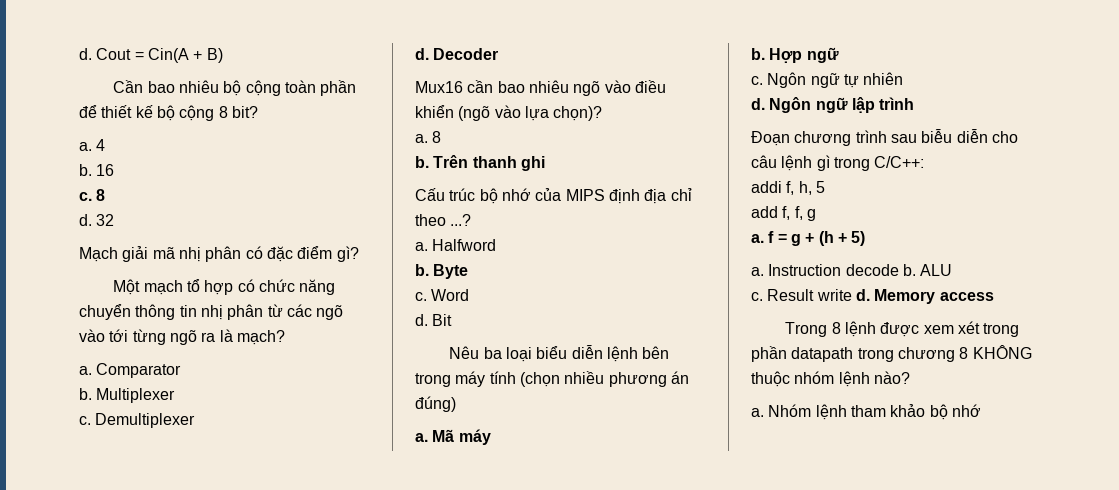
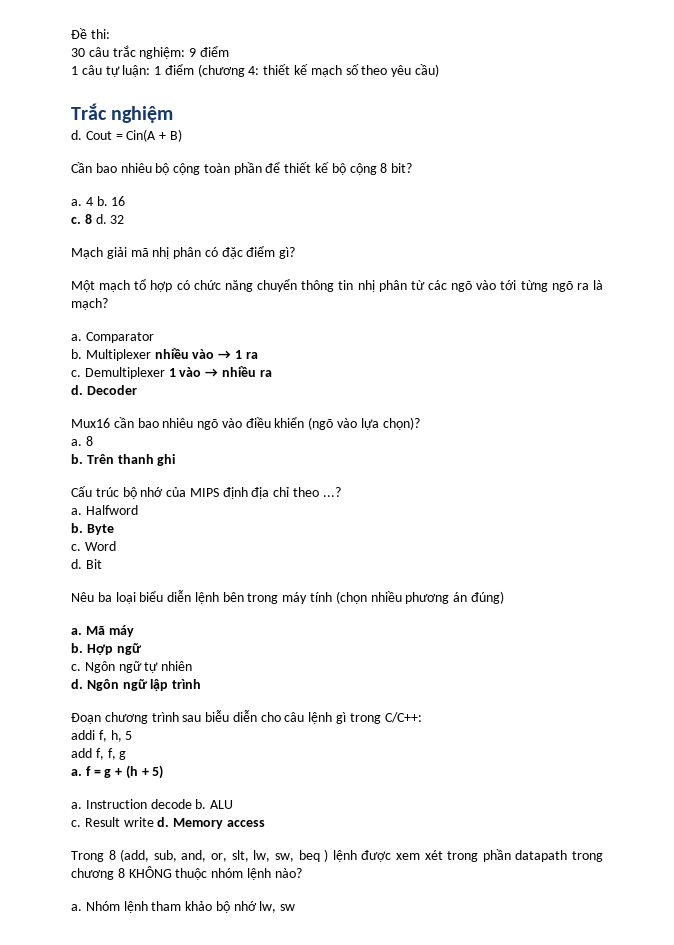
+ Đề thi:
+ 30 câu trắc nghiệm: 9 điểm
+ 1 câu tự luận: 1 điểm (chương 4: thiết kế mạch số theo yêu cầu)
+ Trắc nghiệm
- 4
- b.
+ 4 b.
- c. 8
- d.
+ c. 8 d.
- Multiplexer
- c. Demultiplexer
+ Multiplexer nhiều vào → 1 ra
+ c. Demultiplexer 1 vào → nhiều ra
- Trong 8 lệnh được xem xét trong phần datapath trong chương 8 KHÔNG thuộc nhóm lệnh nào?
+ Trong 8 (add, sub, and, or, slt, lw, sw, beq ) lệnh được xem xét trong phần datapath trong chương 8 KHÔNG thuộc nhóm lệnh nào?
- Nhóm lệnh tham khảo bộ nhớ
+ Nhóm lệnh tham khảo bộ nhớ lw, sw

